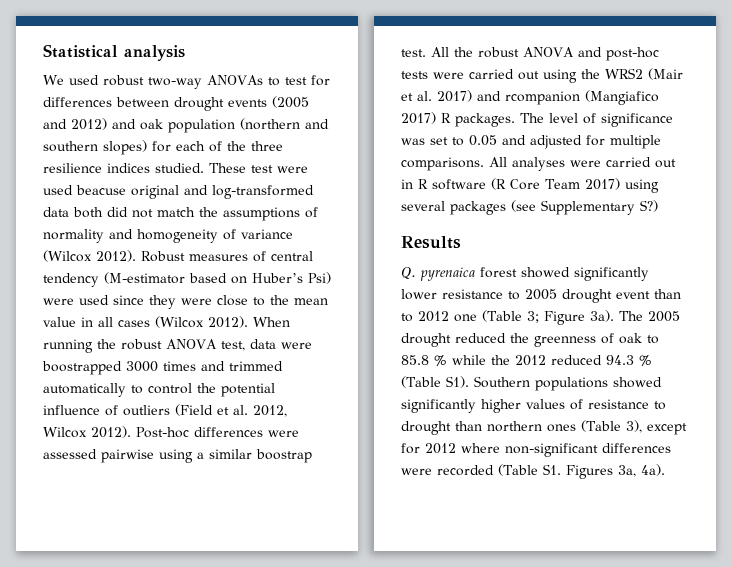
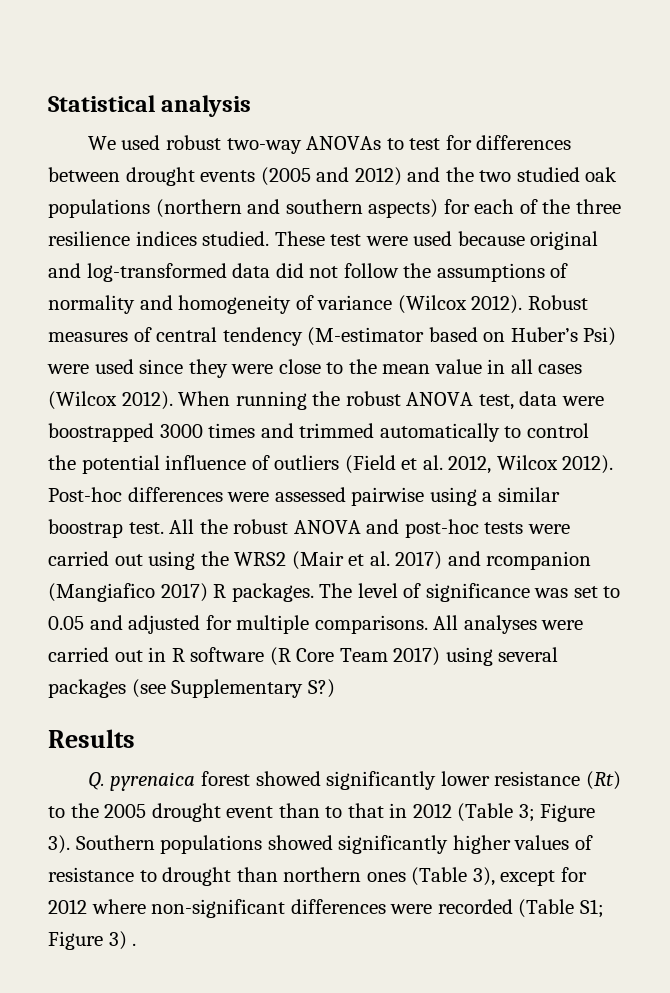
- We used robust two-way ANOVAs to test for differences between drought events (2005 and 2012) and oak population (northern and southern slopes) for each of the three resilience indices studied.
+ We used robust two-way ANOVAs to test for differences between drought events (2005 and 2012) and the two studied oak populations (northern and southern aspects) for each of the three resilience indices studied.
- These test were used beacuse original and log-transformed data both did not match the assumptions of normality and homogeneity of variance (Wilcox 2012).
+ These test were used because original and log-transformed data did not follow the assumptions of normality and homogeneity of variance (Wilcox 2012).
- Q. pyrenaica forest showed significantly lower resistance to 2005 drought event than to 2012 one (Table 3; Figure 3a). The 2005 drought reduced the greenness of oak to 85.8 % while the 2012 reduced 94.3 % (Table S1). Southern populations showed significantly higher values of resistance to drought than northern ones (Table 3), except for 2012 where non-significant differences were recorded (Table S1. Figures 3a, 4a).
+ Q. pyrenaica forest showed significantly lower resistance (Rt) to the 2005 drought event than to that in 2012 (Table 3; Figure 3). Southern populations showed significantly higher values of resistance to drought than northern ones (Table 3), except for 2012 where non-significant differences were recorded (Table S1; Figure 3) .

